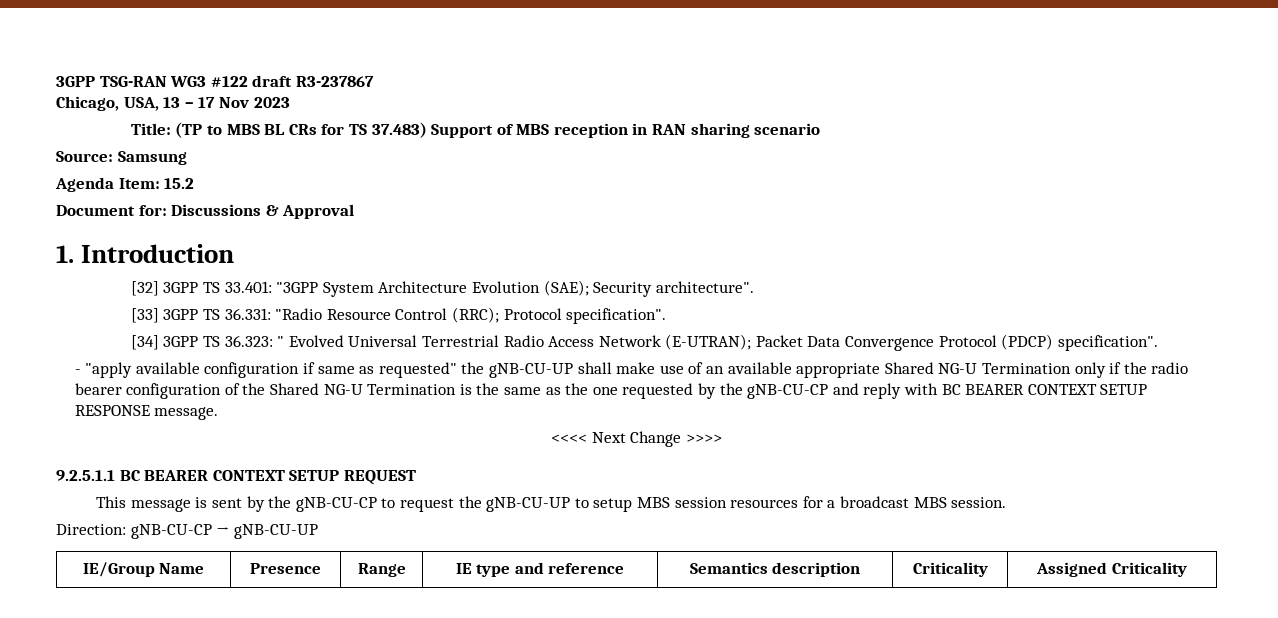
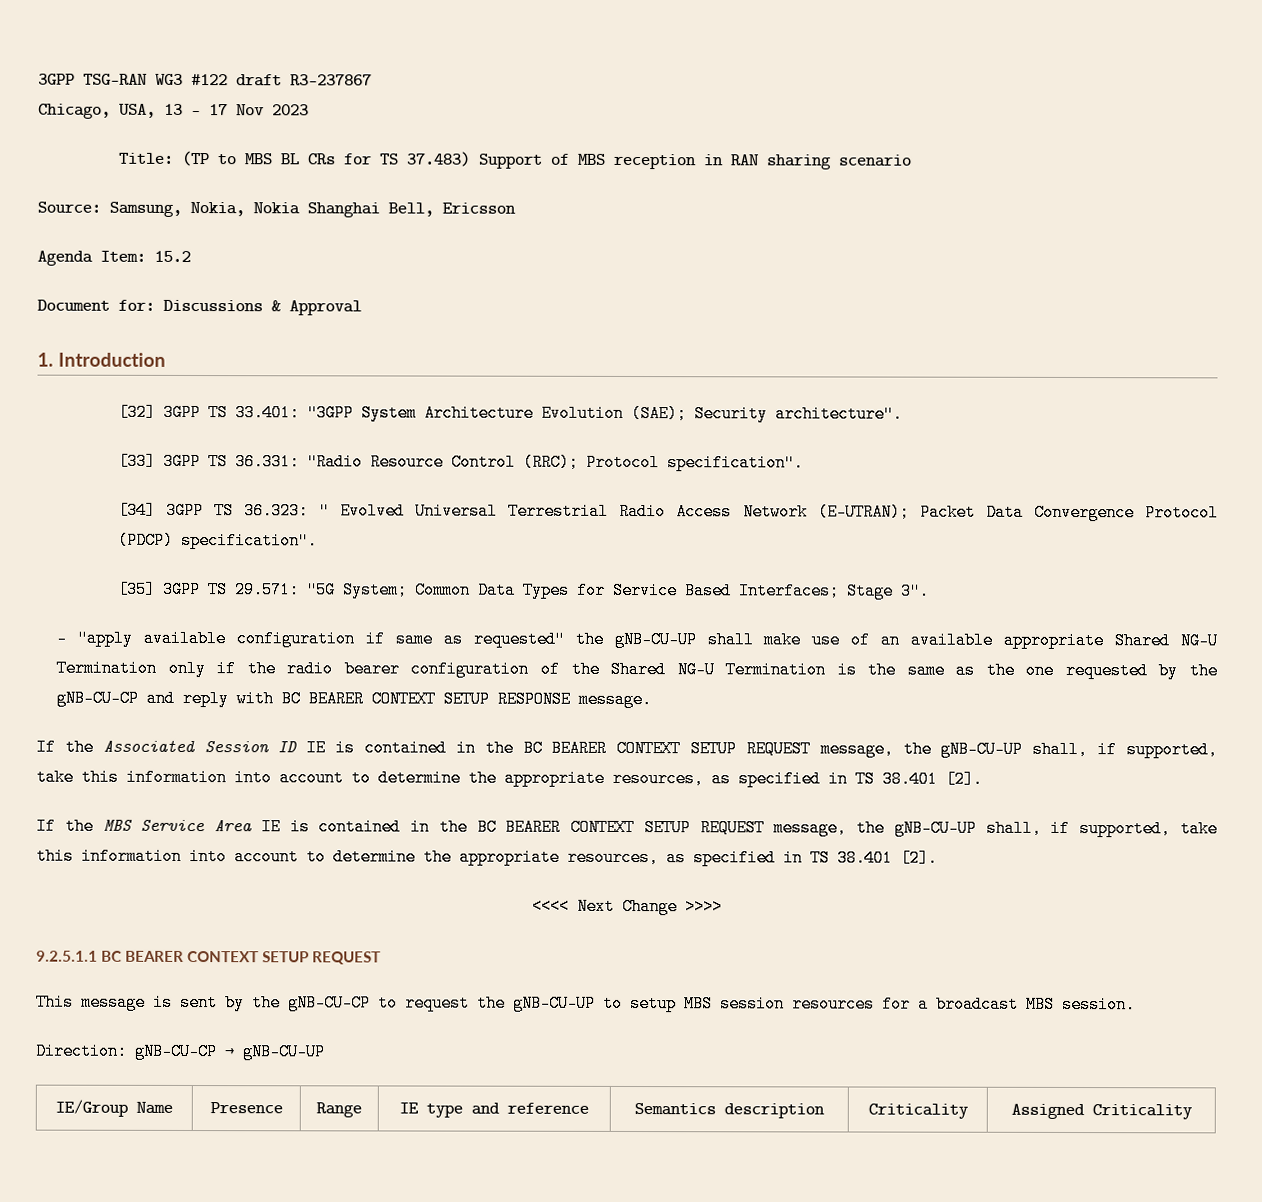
- Source: Samsung
+ Source: Samsung, Nokia, Nokia Shanghai Bell, Ericsson
+ [35] 3GPP TS 29.571: "5G System; Common Data Types for Service Based Interfaces; Stage 3".
+ If the Associated Session ID IE is contained in the BC BEARER CONTEXT SETUP REQUEST message, the gNB-CU-UP shall, if supported, take this information into account to determine the appropriate resources, as specified in TS 38.401 [2].
+ If the MBS Service Area IE is contained in the BC BEARER CONTEXT SETUP REQUEST message, the gNB-CU-UP shall, if supported, take this information into account to determine the appropriate resources, as specified in TS 38.401 [2].

